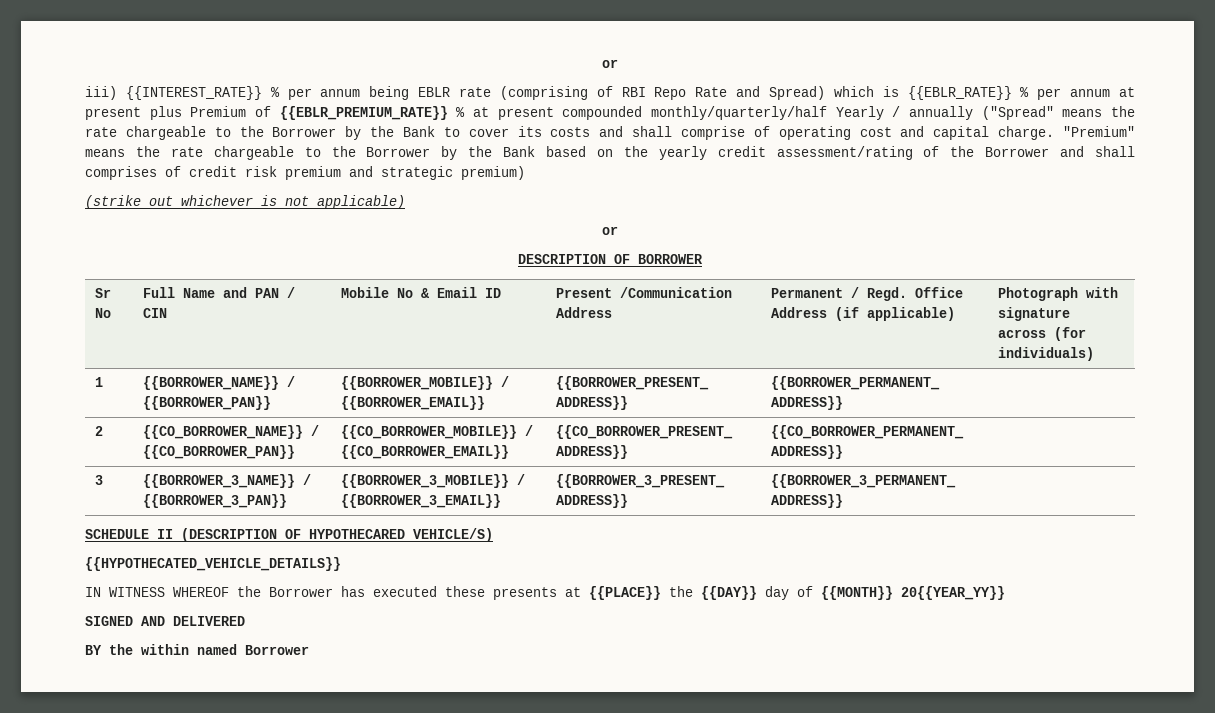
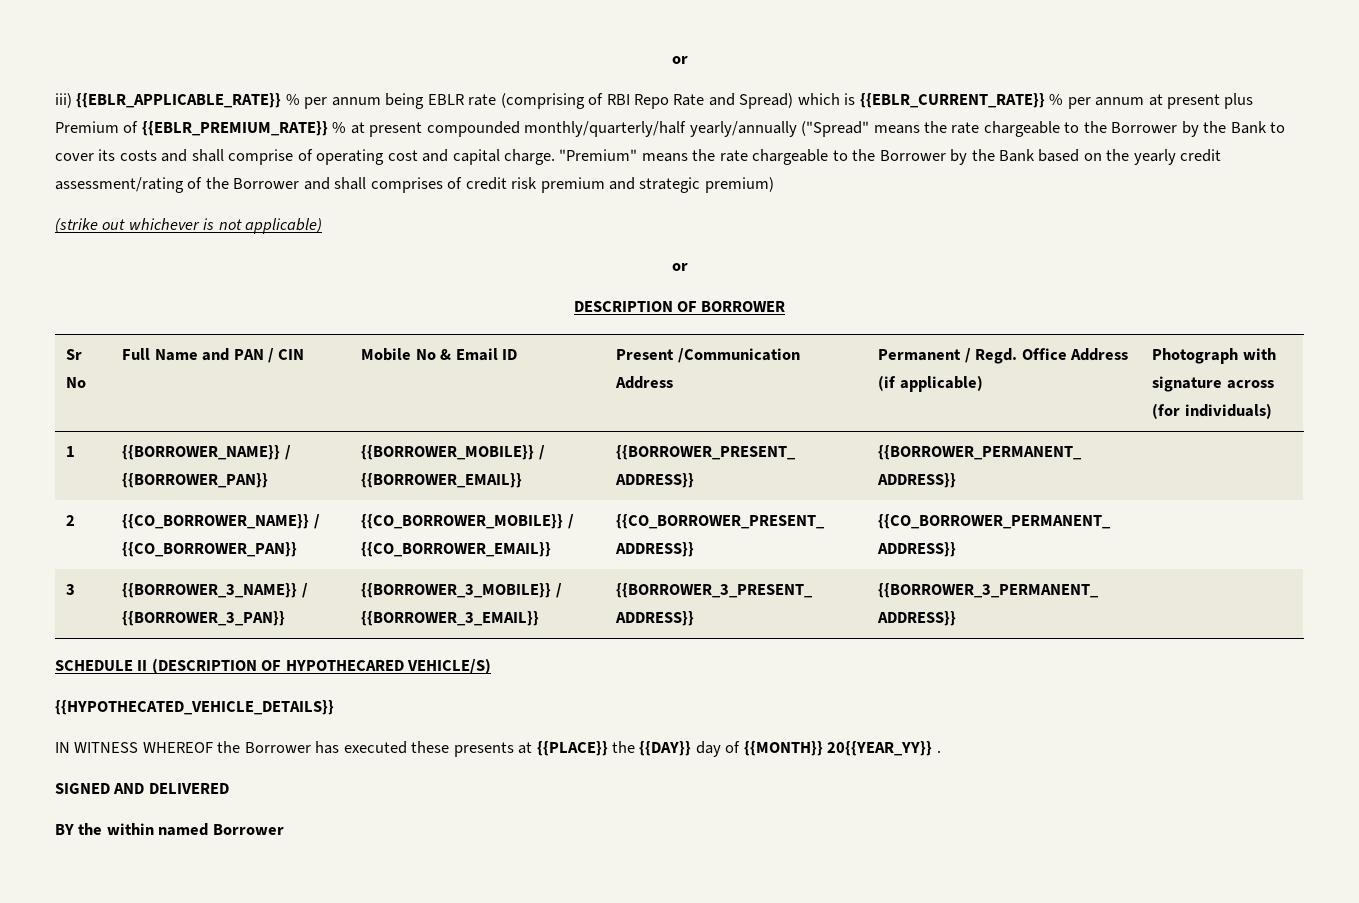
- iii) {{INTEREST_RATE}} % per annum being EBLR rate (comprising of RBI Repo Rate and Spread) which is {{EBLR_RATE}} % per annum at present plus Premium of {{EBLR_PREMIUM_RATE}} % at present compounded monthly/quarterly/half Yearly / annually ("Spread" means the rate chargeable to the Borrower by the Bank to cover its costs and shall comprise of operating cost and capital charge.
+ iii) {{EBLR_APPLICABLE_RATE}} % per annum being EBLR rate (comprising of RBI Repo Rate and Spread) which is {{EBLR_CURRENT_RATE}} % per annum at present plus Premium of {{EBLR_PREMIUM_RATE}} % at present compounded monthly/quarterly/half yearly/annually ("Spread" means the rate chargeable to the Borrower by the Bank to cover its costs and shall comprise of operating cost and capital charge.
- IN WITNESS WHEREOF the Borrower has executed these presents at {{PLACE}} the {{DAY}} day of {{MONTH}} 20{{YEAR_YY}}
+ IN WITNESS WHEREOF the Borrower has executed these presents at {{PLACE}} the {{DAY}} day of {{MONTH}} 20{{YEAR_YY}} .

